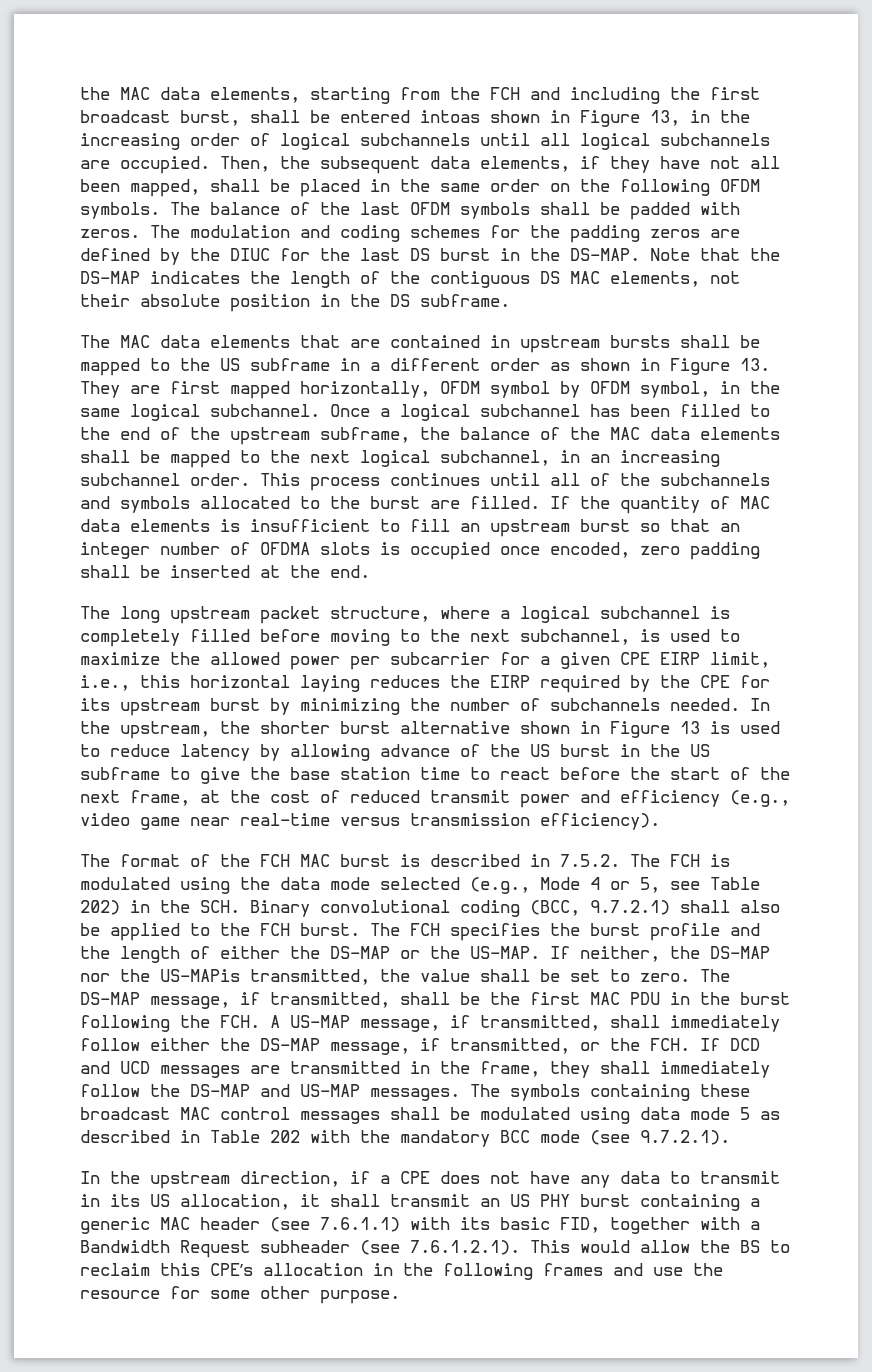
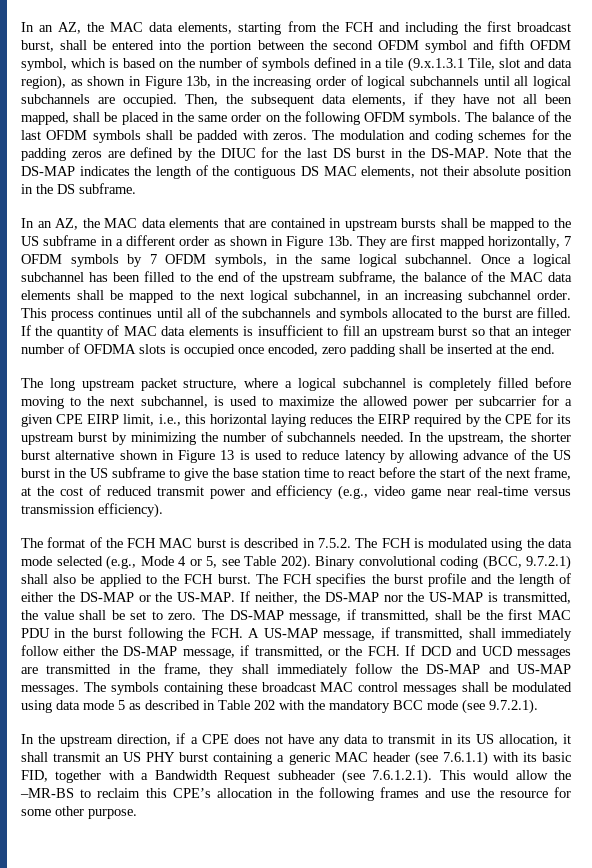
- the MAC data elements, starting from the FCH and including the first broadcast burst, shall be entered intoas shown in Figure 13, in the increasing order of logical subchannels until all logical subchannels are occupied.
+ In an AZ, the MAC data elements, starting from the FCH and including the first broadcast burst, shall be entered into the portion between the second OFDM symbol and fifth OFDM symbol, which is based on the number of symbols defined in a tile (9.x.1.3.1 Tile, slot and data region), as shown in Figure 13b, in the increasing order of logical subchannels until all logical subchannels are occupied.
- The MAC data elements that are contained in upstream bursts shall be mapped to the US subframe in a different order as shown in Figure 13. They are first mapped horizontally, OFDM symbol by OFDM symbol, in the same logical subchannel.
+ In an AZ, the MAC data elements that are contained in upstream bursts shall be mapped to the US subframe in a different order as shown in Figure 13b. They are first mapped horizontally, 7 OFDM symbols by 7 OFDM symbols, in the same logical subchannel.
- The format of the FCH MAC burst is described in 7.5.2. The FCH is modulated using the data mode selected (e.g., Mode 4 or 5, see Table 202) in the SCH. Binary convolutional coding (BCC, 9.7.2.1) shall also be applied to the FCH burst.
+ The format of the FCH MAC burst is described in 7.5.2. The FCH is modulated using the data mode selected (e.g., Mode 4 or 5, see Table 202). Binary convolutional coding (BCC, 9.7.2.1) shall also be applied to the FCH burst.
- If neither, the DS-MAP nor the US-MAPis transmitted, the value shall be set to zero.
+ If neither, the DS-MAP nor the US-MAP is transmitted, the value shall be set to zero.
- In the upstream direction, if a CPE does not have any data to transmit in its US allocation, it shall transmit an US PHY burst containing a generic MAC header (see 7.6.1.1) with its basic FID, together with a Bandwidth Request subheader (see 7.6.1.2.1). This would allow the BS to reclaim this CPE’s allocation in the following frames and use the resource for some other purpose.
+ In the upstream direction, if a CPE does not have any data to transmit in its US allocation, it shall transmit an US PHY burst containing a generic MAC header (see 7.6.1.1) with its basic FID, together with a Bandwidth Request subheader (see 7.6.1.2.1). This would allow the –MR-BS to reclaim this CPE’s allocation in the following frames and use the resource for some other purpose.

